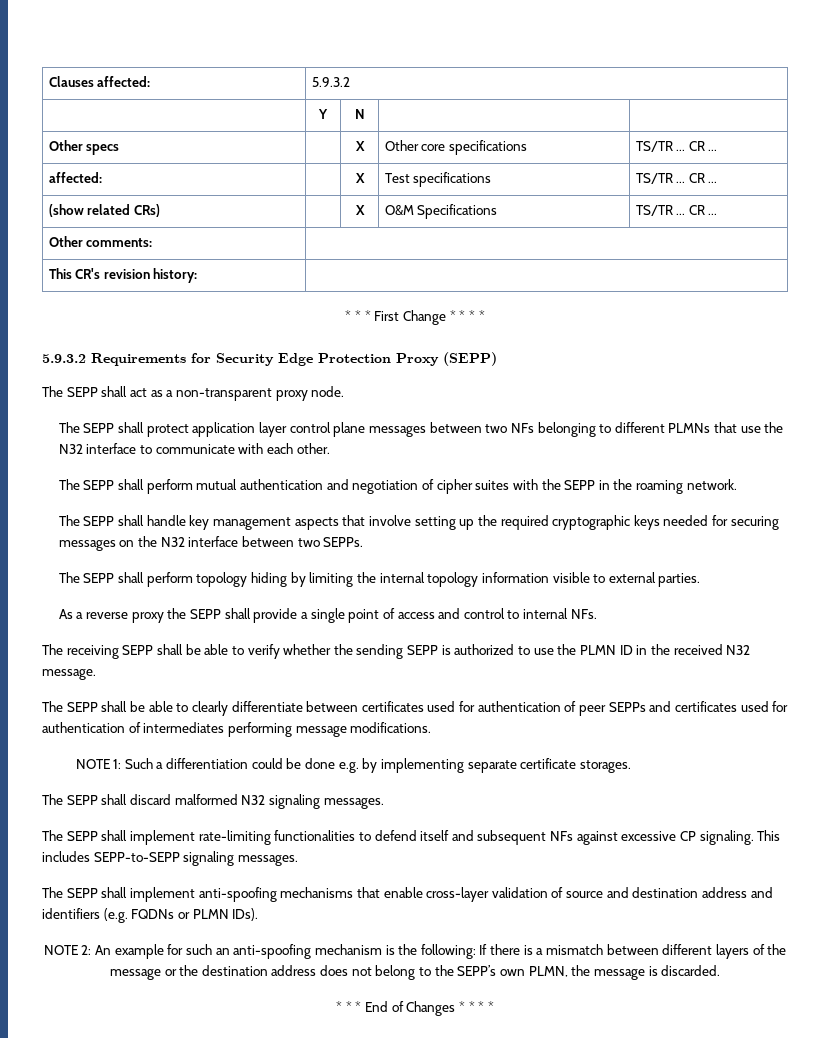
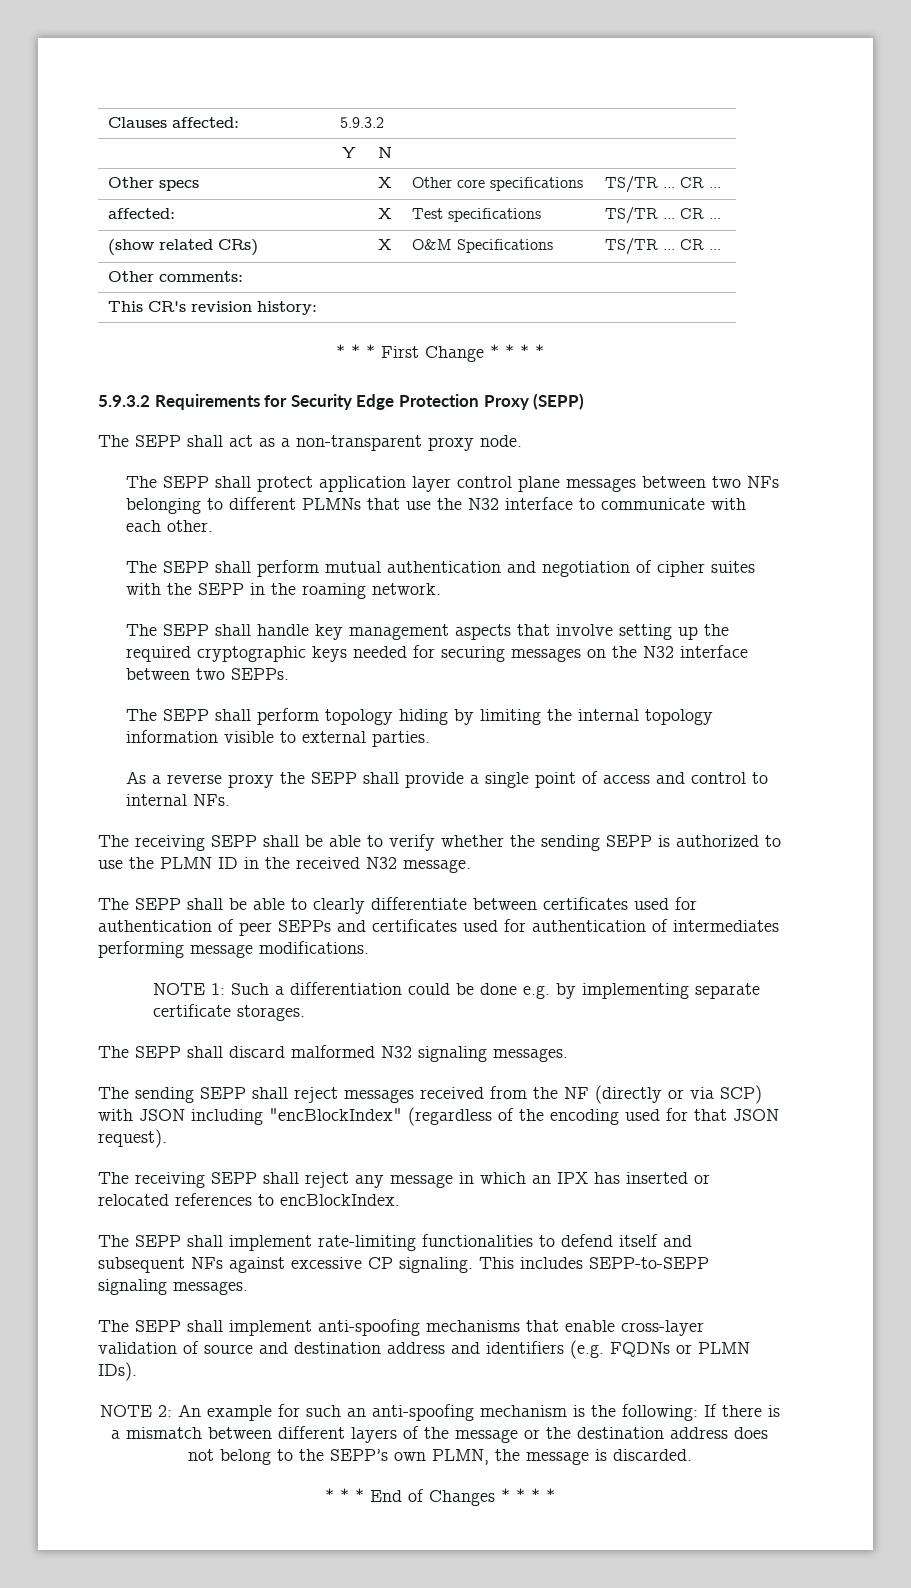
+ The sending SEPP shall reject messages received from the NF (directly or via SCP) with JSON including "encBlockIndex" (regardless of the encoding used for that JSON request).
+ The receiving SEPP shall reject any message in which an IPX has inserted or relocated references to encBlockIndex.

